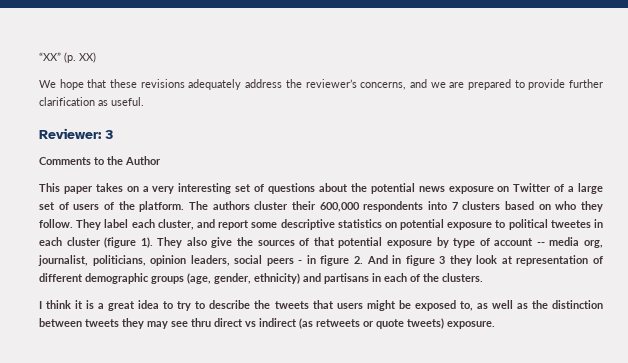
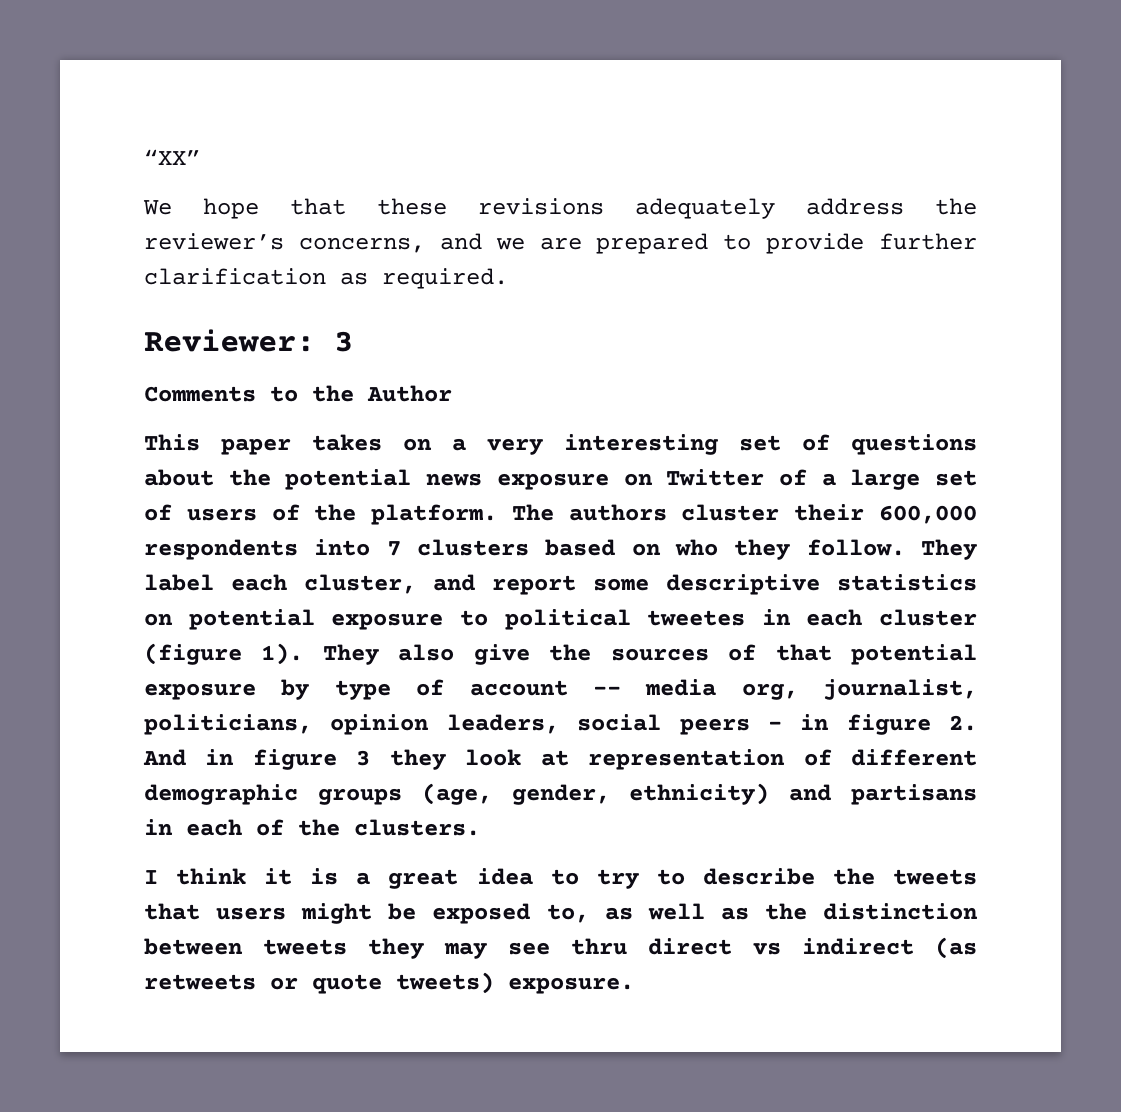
- “XX” (p. XX)
+ “XX”
- We hope that these revisions adequately address the reviewer’s concerns, and we are prepared to provide further clarification as useful.
+ We hope that these revisions adequately address the reviewer’s concerns, and we are prepared to provide further clarification as required.

